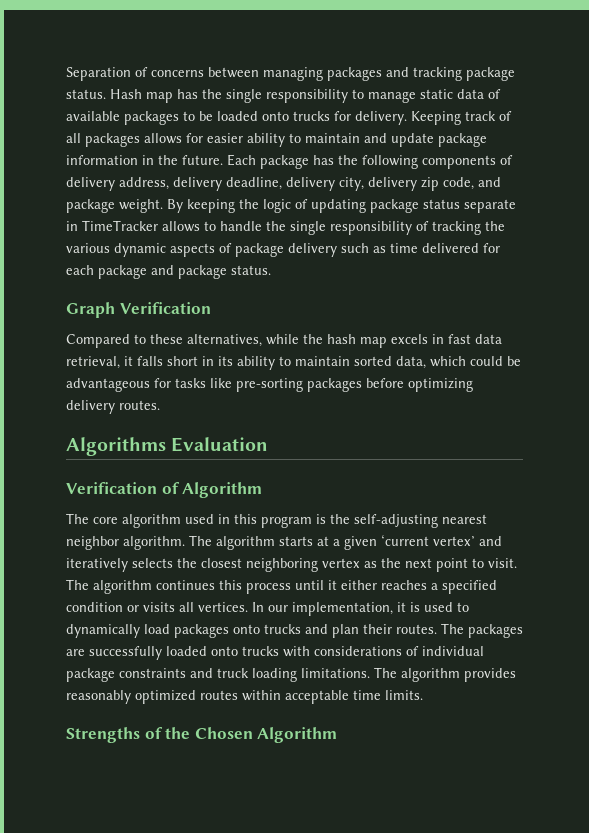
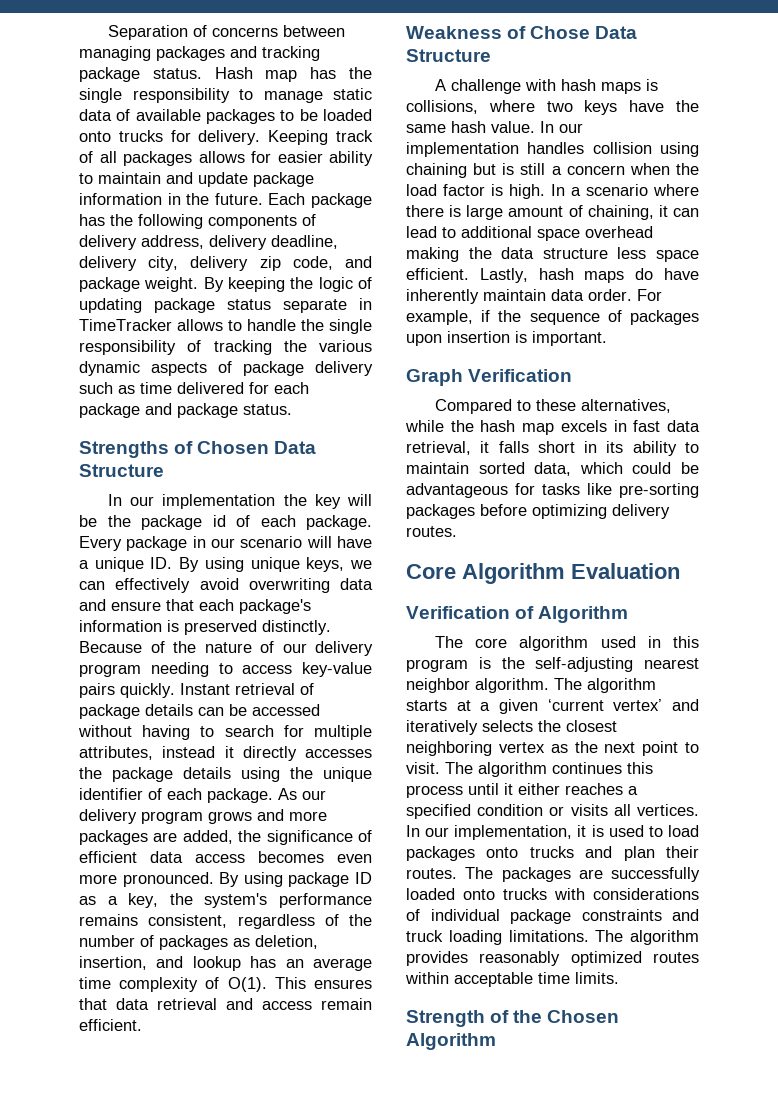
+ Strengths of Chosen Data Structure
+ In our implementation the key will be the package id of each package. Every package in our scenario will have a unique ID. By using unique keys, we can effectively avoid overwriting data and ensure that each package's information is preserved distinctly. Because of the nature of our delivery program needing to access key-value pairs quickly. Instant retrieval of package details can be accessed without having to search for multiple attributes, instead it directly accesses the package details using the unique identifier of each package. As our delivery program grows and more packages are added, the significance of efficient data access becomes even more pronounced. By using package ID as a key, the system's performance remains consistent, regardless of the number of packages as deletion, insertion, and lookup has an average time complexity of O(1). This ensures that data retrieval and access remain efficient.
+ Weakness of Chose Data Structure
+ A challenge with hash maps is collisions, where two keys have the same hash value. In our implementation handles collision using chaining but is still a concern when the load factor is high. In a scenario where there is large amount of chaining, it can lead to additional space overhead making the data structure less space efficient. Lastly, hash maps do have inherently maintain data order. For example, if the sequence of packages upon insertion is important.
- Algorithms Evaluation
+ Core Algorithm Evaluation
- In our implementation, it is used to dynamically load packages onto trucks and plan their routes.
+ In our implementation, it is used to load packages onto trucks and plan their routes.
- Strengths of the Chosen Algorithm
+ Strength of the Chosen Algorithm

